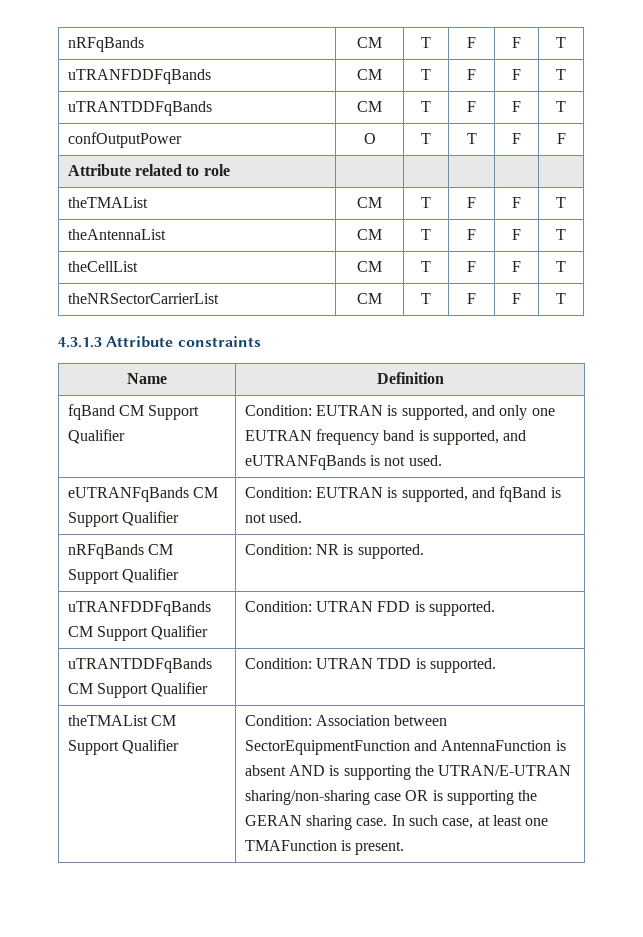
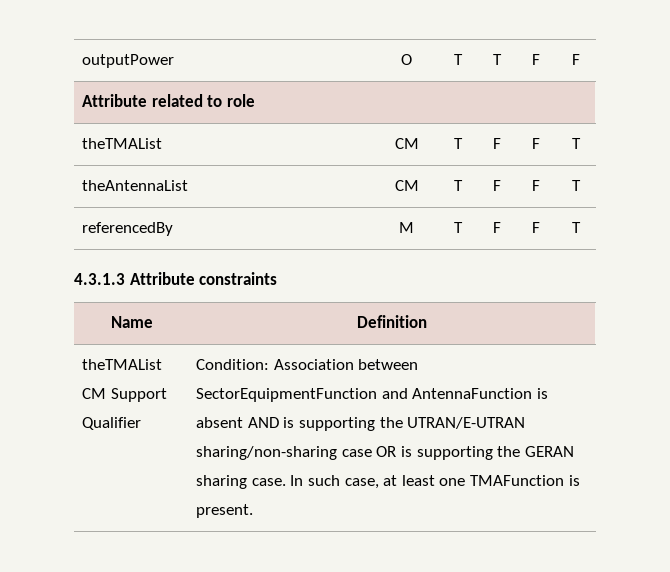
- nRFqBands | CM | T | F | F | T
- uTRANFDDFqBands | CM | T | F | F | T
- uTRANTDDFqBands | CM | T | F | F | T
- confOutputPower | O | T | T | F | F
+ outputPower | O | T | T | F | F
- theCellList | CM | T | F | F | T
- theNRSectorCarrierList | CM | T | F | F | T
+ referencedBy | M | T | F | F | T
- fqBand CM Support Qualifier | Condition: EUTRAN is supported, and only one EUTRAN frequency band is supported, and eUTRANFqBands is not used.
- eUTRANFqBands CM Support Qualifier | Condition: EUTRAN is supported, and fqBand is not used.
- nRFqBands CM Support Qualifier | Condition: NR is supported.
- uTRANFDDFqBands CM Support Qualifier | Condition: UTRAN FDD is supported.
- uTRANTDDFqBands CM Support Qualifier | Condition: UTRAN TDD is supported.

